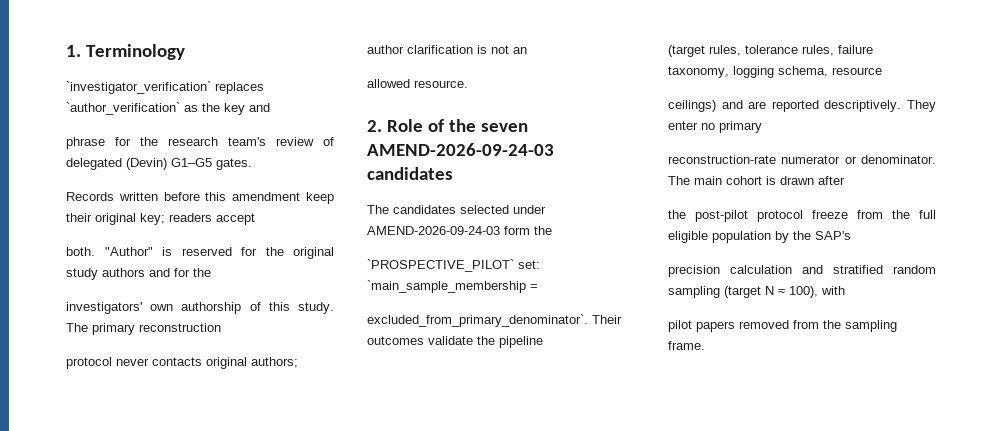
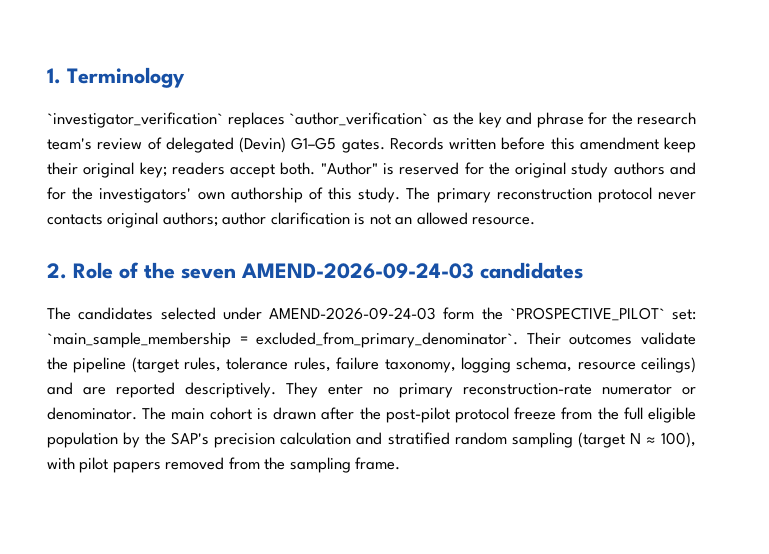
- `investigator_verification` replaces `author_verification` as the key and
- phrase for the research team's review of delegated (Devin) G1–G5 gates.
- Records written before this amendment keep their original key; readers accept
- both.
+ `investigator_verification` replaces `author_verification` as the key and phrase for the research team's review of delegated (Devin) G1–G5 gates. Records written before this amendment keep their original key; readers accept both.
- "Author" is reserved for the original study authors and for the
- investigators' own authorship of this study.
+ "Author" is reserved for the original study authors and for the investigators' own authorship of this study.
- The primary reconstruction
- protocol never contacts original authors; author clarification is not an
- allowed resource.
+ The primary reconstruction protocol never contacts original authors; author clarification is not an allowed resource.
- The candidates selected under AMEND-2026-09-24-03 form the
- `PROSPECTIVE_PILOT` set: `main_sample_membership =
- excluded_from_primary_denominator`.
+ The candidates selected under AMEND-2026-09-24-03 form the `PROSPECTIVE_PILOT` set: `main_sample_membership = excluded_from_primary_denominator`.
- Their outcomes validate the pipeline
- (target rules, tolerance rules, failure taxonomy, logging schema, resource
- ceilings) and are reported descriptively.
+ Their outcomes validate the pipeline (target rules, tolerance rules, failure taxonomy, logging schema, resource ceilings) and are reported descriptively.
- They enter no primary
- reconstruction-rate numerator or denominator.
+ They enter no primary reconstruction-rate numerator or denominator.
- The main cohort is drawn after
- the post-pilot protocol freeze from the full eligible population by the SAP's
- precision calculation and stratified random sampling (target N ≈ 100), with
- pilot papers removed from the sampling frame.
+ The main cohort is drawn after the post-pilot protocol freeze from the full eligible population by the SAP's precision calculation and stratified random sampling (target N ≈ 100), with pilot papers removed from the sampling frame.

